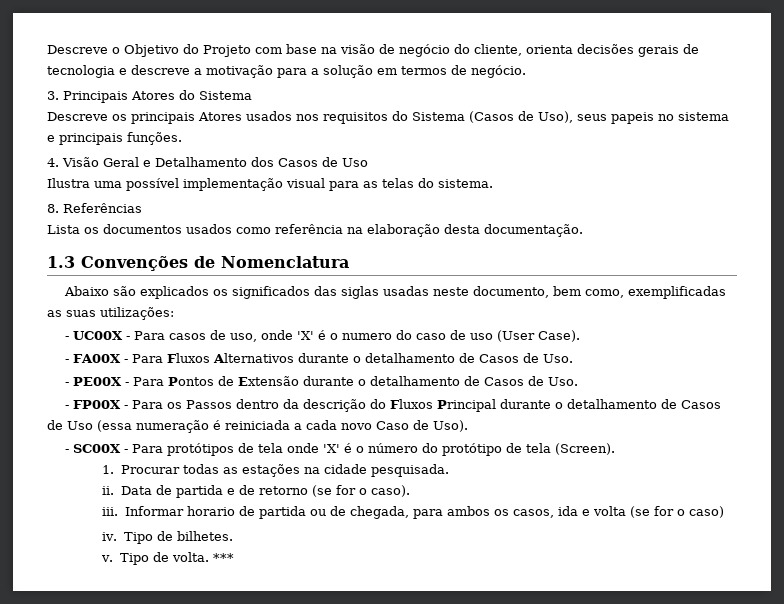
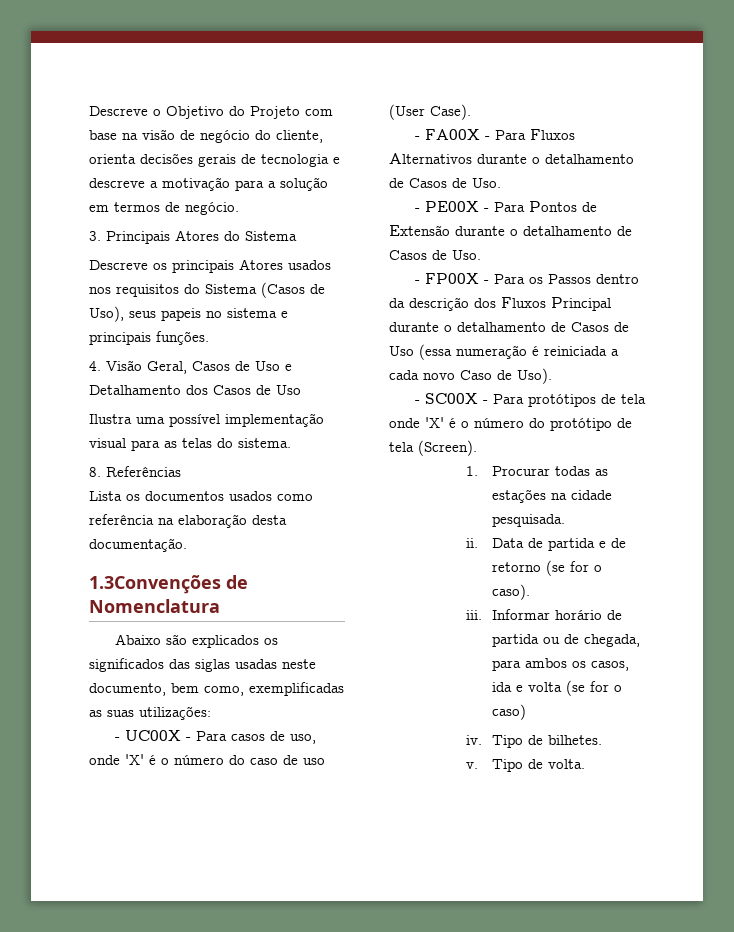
- 4. Visão Geral e Detalhamento dos Casos de Uso
+ 4. Visão Geral, Casos de Uso e Detalhamento dos Casos de Uso
- 1.3 Convenções de Nomenclatura
+ 1.3Convenções de Nomenclatura
- - UC00X - Para casos de uso, onde 'X' é o numero do caso de uso (User Case).
+ - UC00X - Para casos de uso, onde 'X' é o número do caso de uso (User Case).
- - FP00X - Para os Passos dentro da descrição do Fluxos Principal durante o detalhamento de Casos de Uso (essa numeração é reiniciada a cada novo Caso de Uso).
+ - FP00X - Para os Passos dentro da descrição dos Fluxos Principal durante o detalhamento de Casos de Uso (essa numeração é reiniciada a cada novo Caso de Uso).
- Informar horario de partida ou de chegada, para ambos os casos, ida e volta (se for o caso)
+ Informar horário de partida ou de chegada, para ambos os casos, ida e volta (se for o caso)
- ***

